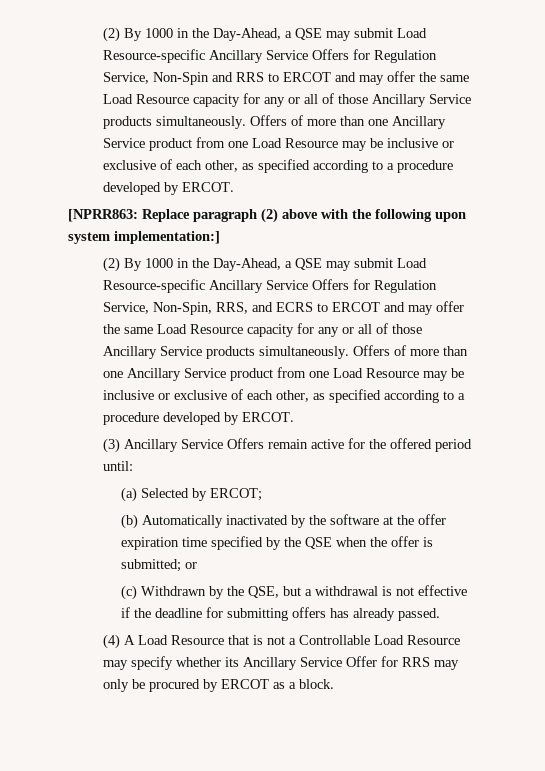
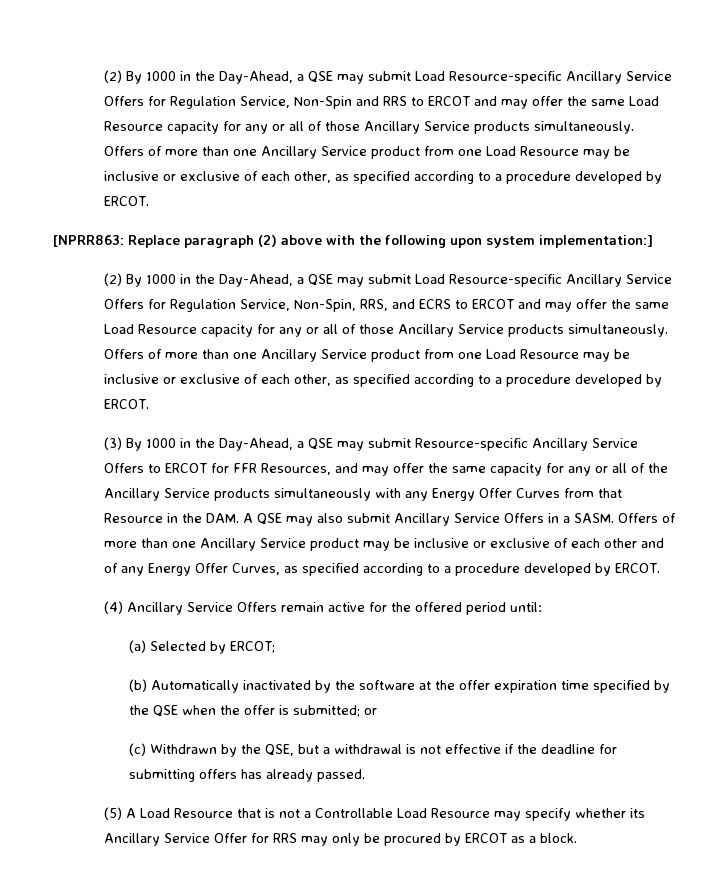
- (3) Ancillary Service Offers remain active for the offered period until:
+ (3) By 1000 in the Day-Ahead, a QSE may submit Resource-specific Ancillary Service Offers to ERCOT for FFR Resources, and may offer the same capacity for any or all of the Ancillary Service products simultaneously with any Energy Offer Curves from that Resource in the DAM. A QSE may also submit Ancillary Service Offers in a SASM. Offers of more than one Ancillary Service product may be inclusive or exclusive of each other and of any Energy Offer Curves, as specified according to a procedure developed by ERCOT.
+ (4) Ancillary Service Offers remain active for the offered period until:
- (4) A Load Resource that is not a Controllable Load Resource may specify whether its Ancillary Service Offer for RRS may only be procured by ERCOT as a block.
+ (5) A Load Resource that is not a Controllable Load Resource may specify whether its Ancillary Service Offer for RRS may only be procured by ERCOT as a block.

